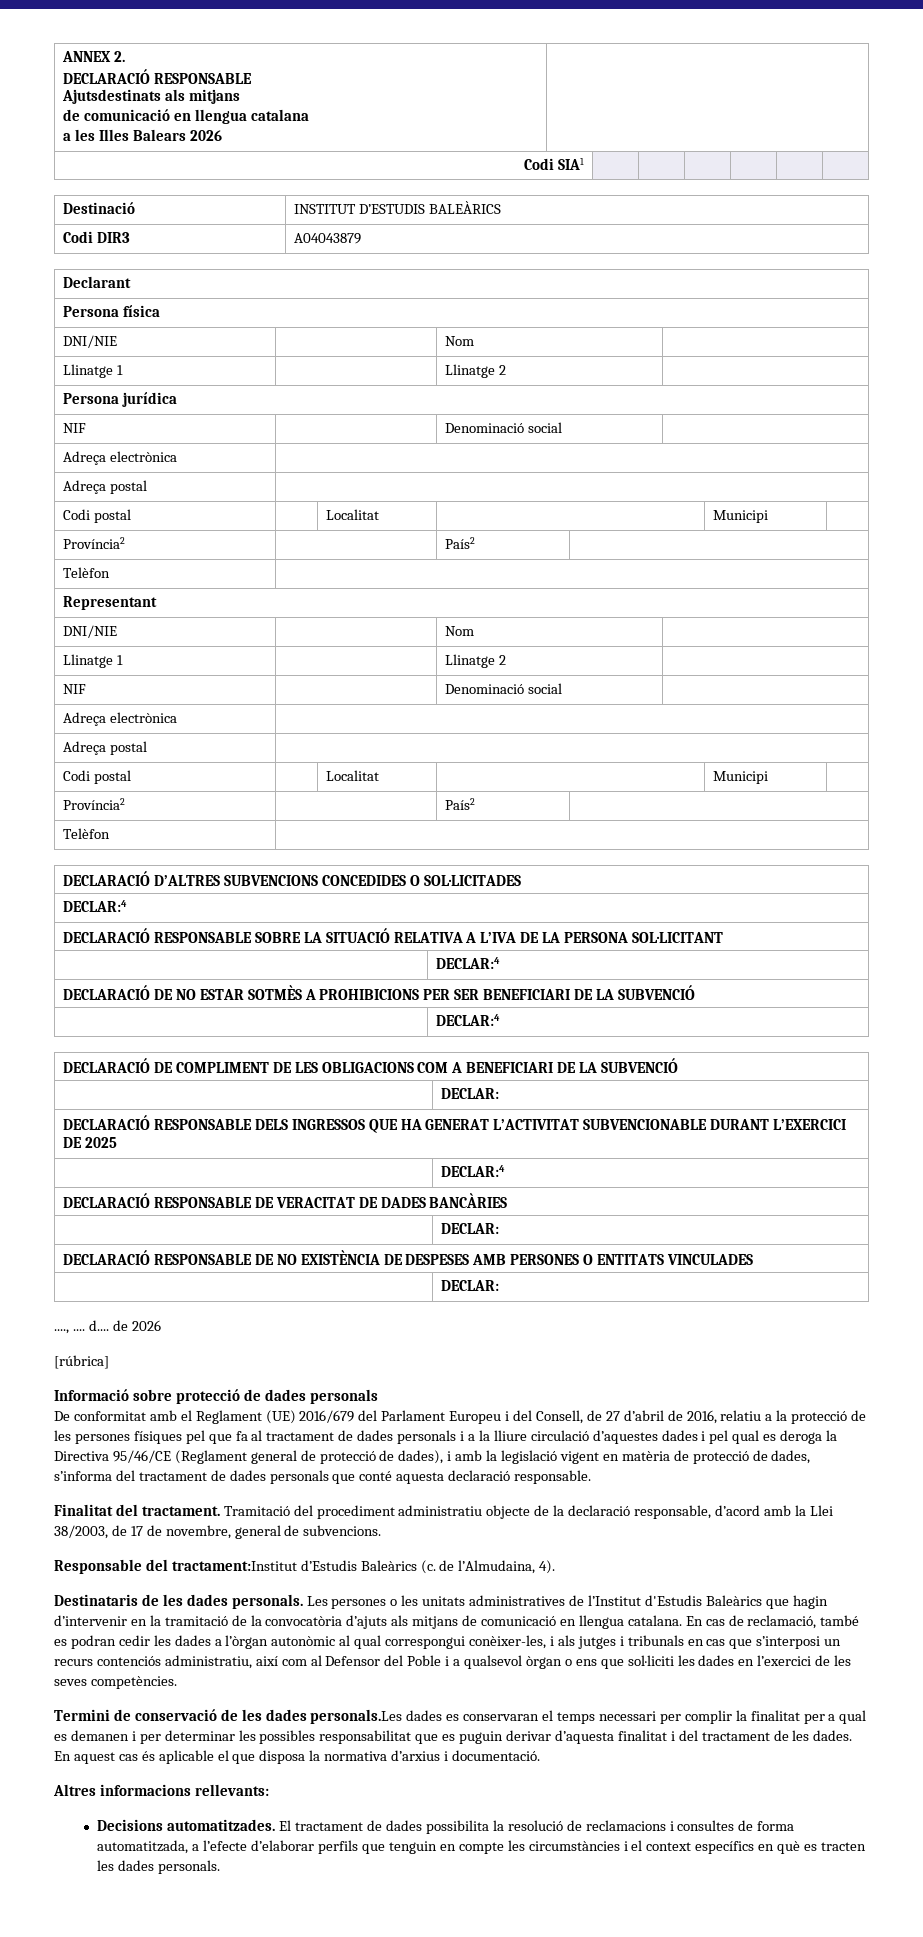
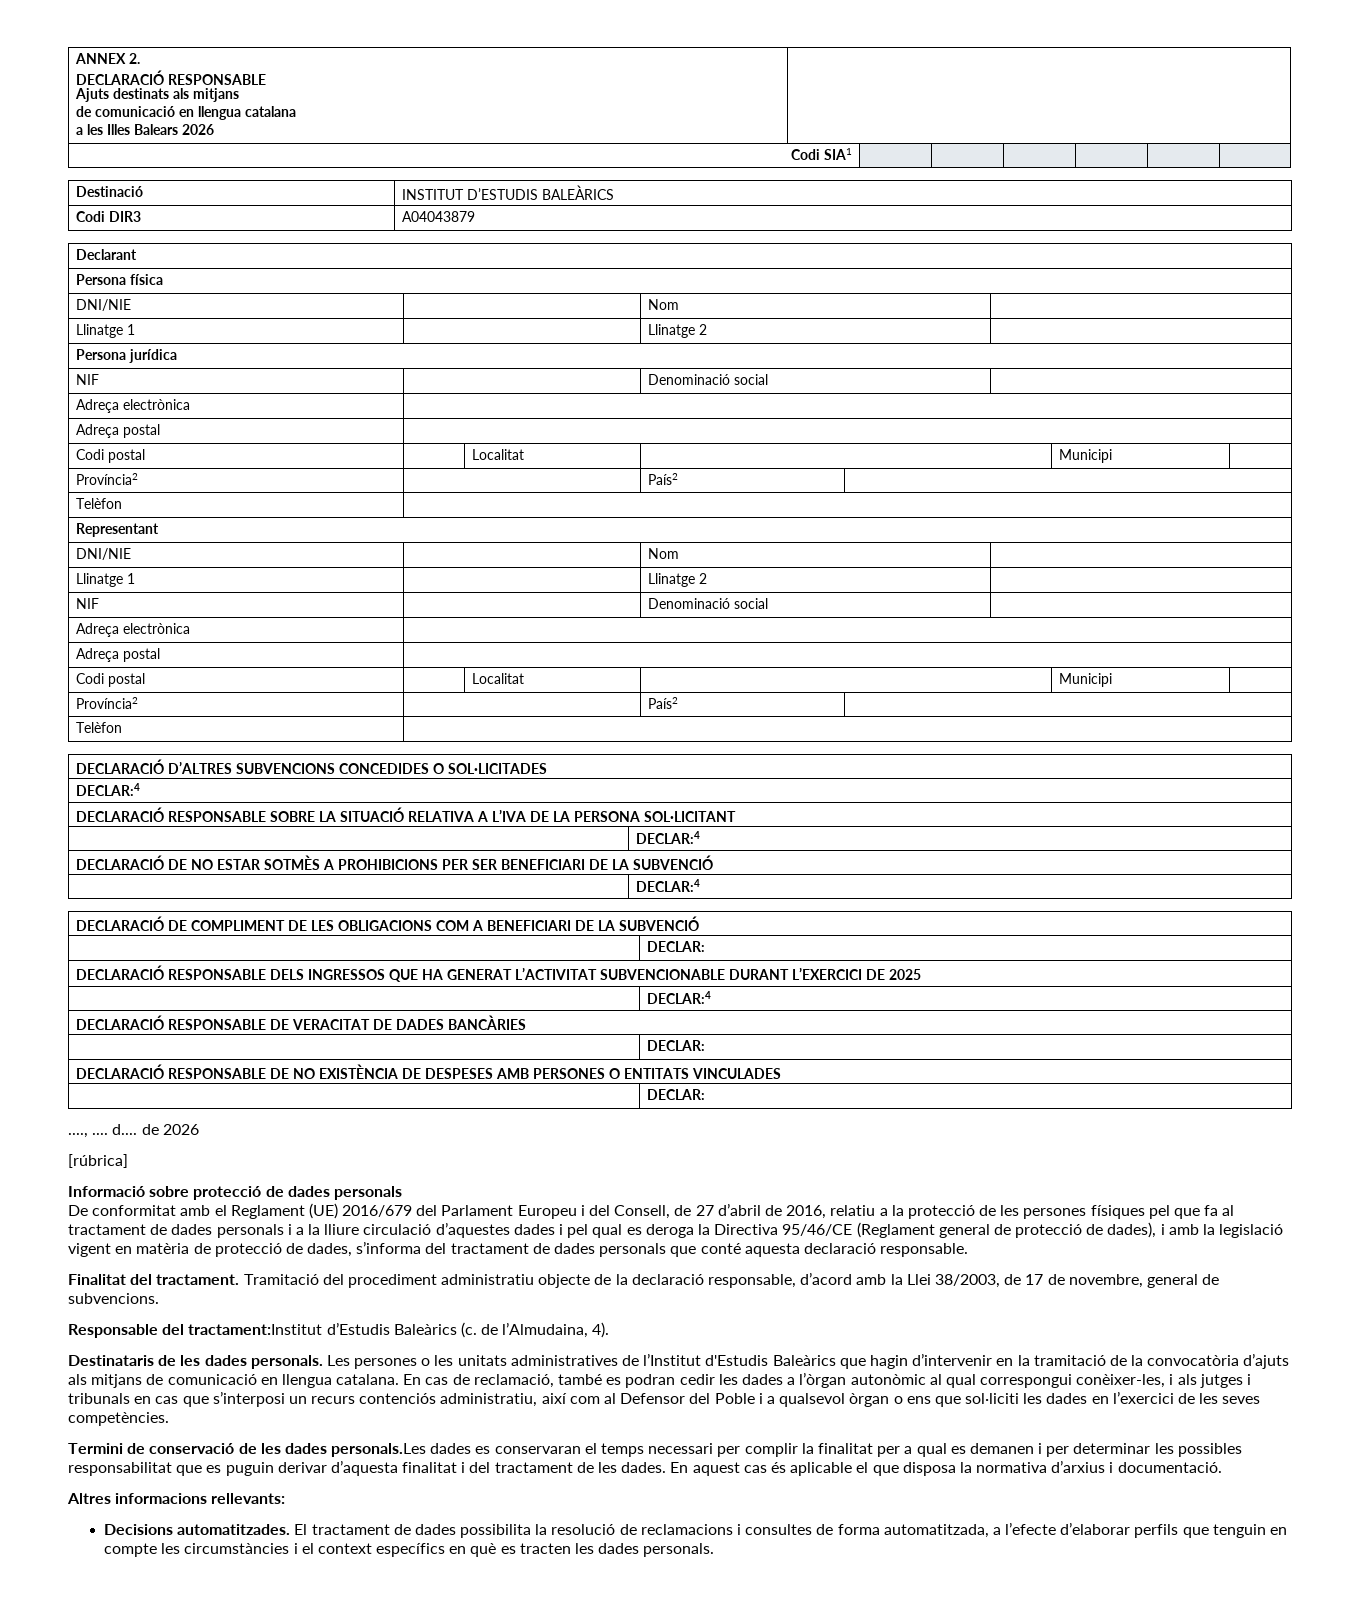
  ANNEX 2.
  DECLARACIÓ RESPONSABLE
- Ajutsdestinats als mitjans
+ Ajuts destinats als mitjans

